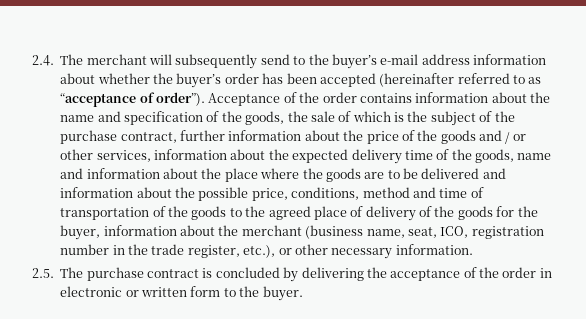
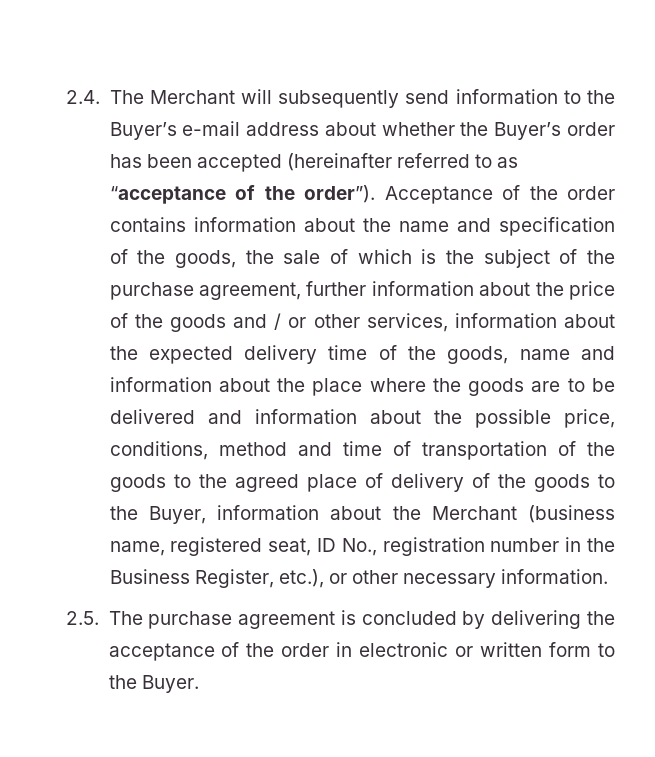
- 2.4. The merchant will subsequently send to the buyer’s e-mail address information about whether the buyer’s order has been accepted (hereinafter referred to as “acceptance of order”).
+ 2.4. The Merchant will subsequently send information to the Buyer’s e-mail address about whether the Buyer’s order has been accepted (hereinafter referred to as “acceptance of the order”).
- Acceptance of the order contains information about the name and specification of the goods, the sale of which is the subject of the purchase contract, further information about the price of the goods and / or other services, information about the expected delivery time of the goods, name and information about the place where the goods are to be delivered and information about the possible price, conditions, method and time of transportation of the goods to the agreed place of delivery of the goods for the buyer, information about the merchant (business name, seat, ICO, registration number in the trade register, etc.), or other necessary information.
+ Acceptance of the order contains information about the name and specification of the goods, the sale of which is the subject of the purchase agreement, further information about the price of the goods and / or other services, information about the expected delivery time of the goods, name and information about the place where the goods are to be delivered and information about the possible price, conditions, method and time of transportation of the goods to the agreed place of delivery of the goods to the Buyer, information about the Merchant (business name, registered seat, ID No., registration number in the Business Register, etc.), or other necessary information.
- 2.5. The purchase contract is concluded by delivering the acceptance of the order in electronic or written form to the buyer.
+ 2.5. The purchase agreement is concluded by delivering the acceptance of the order in electronic or written form to the Buyer.

